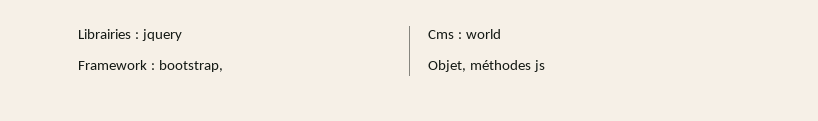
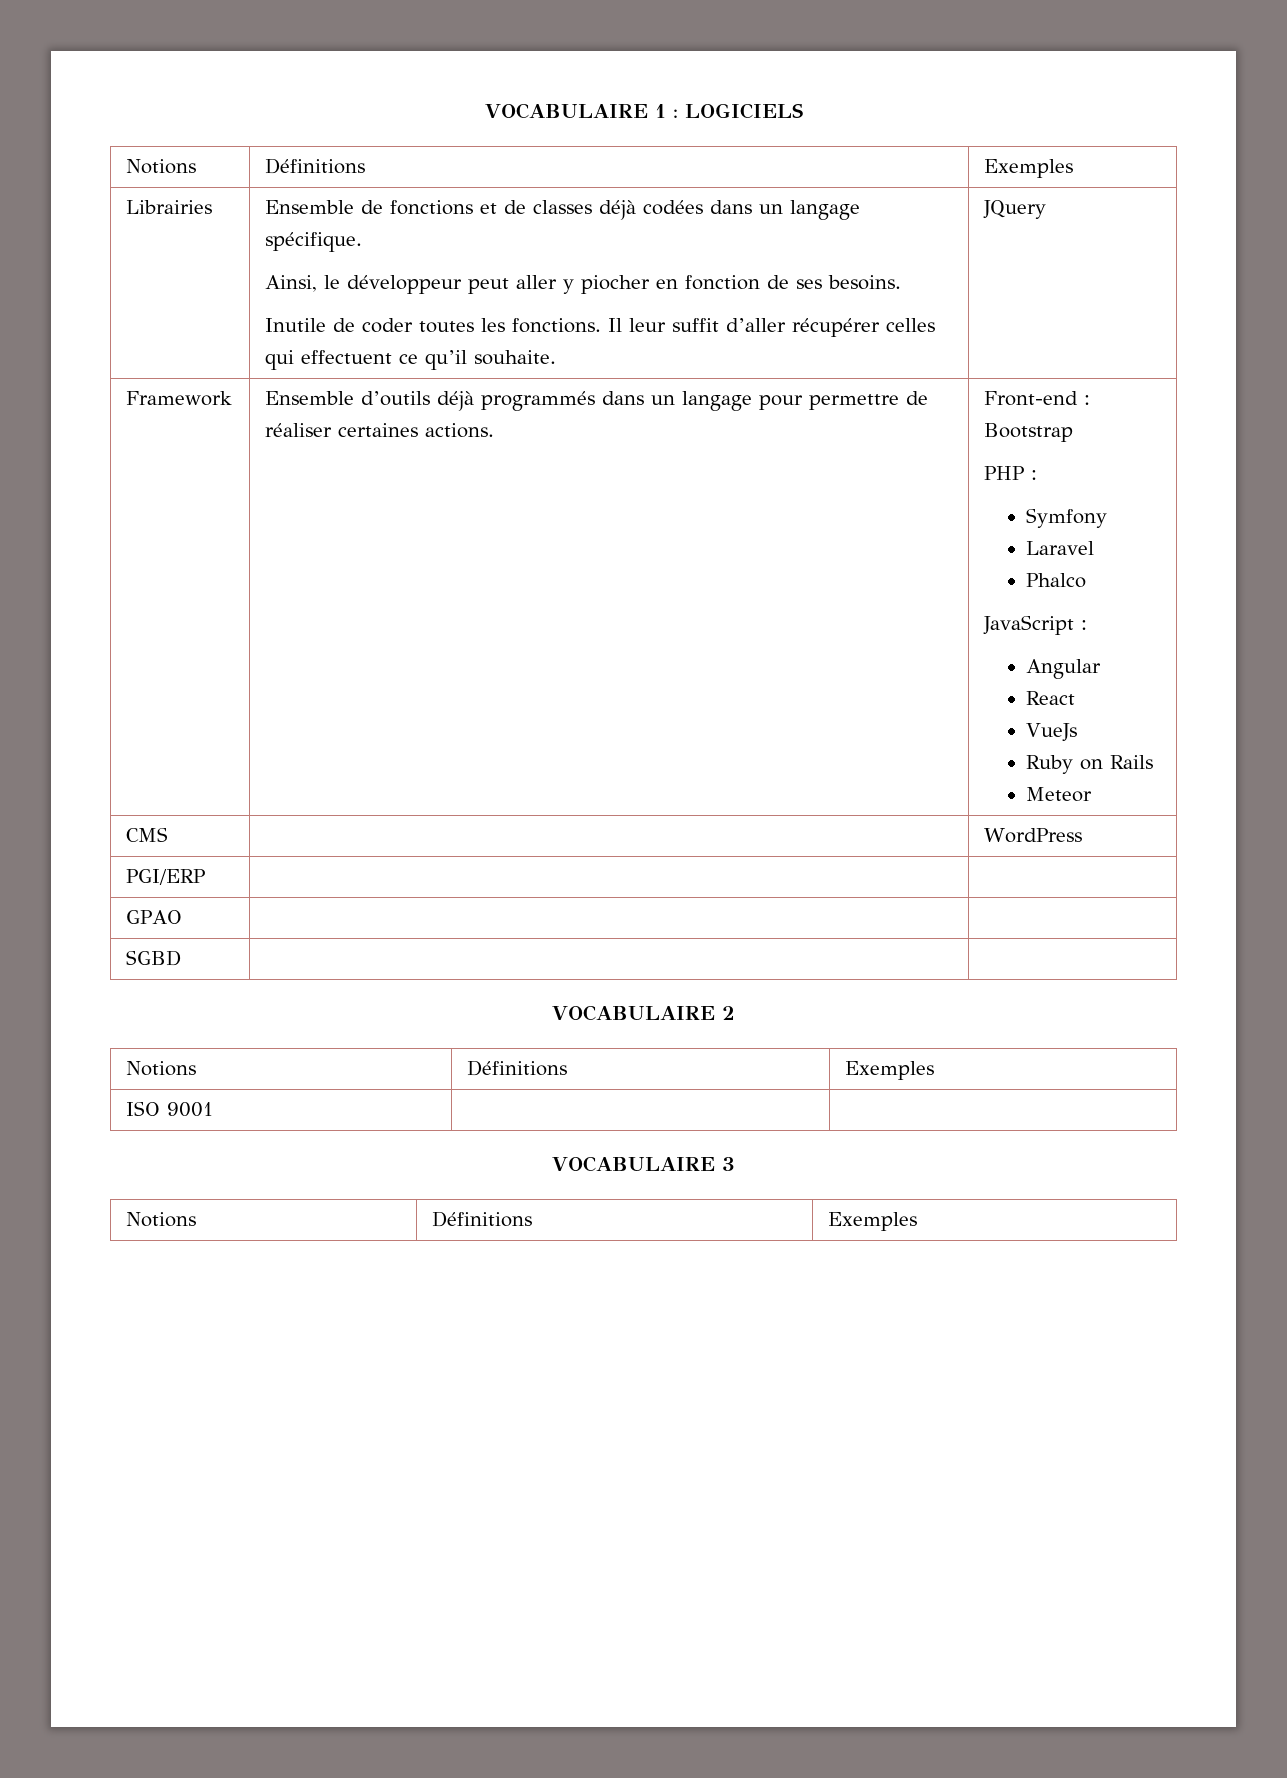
- Librairies : jquery
- Framework : bootstrap,
- Cms : world
- Objet, méthodes js
+ VOCABULAIRE 1 : LOGICIELS
+ Notions | Définitions | Exemples
+ Librairies | Ensemble de fonctions et de classes déjà codées dans un langage spécifique.
+ Ainsi, le développeur peut aller y piocher en fonction de ses besoins.
+ Inutile de coder toutes les fonctions. Il leur suffit d’aller récupérer celles qui effectuent ce qu’il souhaite. | JQuery
+ Framework | Ensemble d’outils déjà programmés dans un langage pour permettre de réaliser certaines actions. | Front-end : Bootstrap
+ PHP :
+ Symfony
+ Laravel
+ Phalco
+ JavaScript :
+ Angular
+ React
+ VueJs
+ Ruby on Rails
+ Meteor
+ CMS | | WordPress
+ PGI/ERP | |
+ GPAO | |
+ SGBD | |
+ VOCABULAIRE 2
+ Notions | Définitions | Exemples
+ ISO 9001 | |
+ VOCABULAIRE 3
+ Notions | Définitions | Exemples

